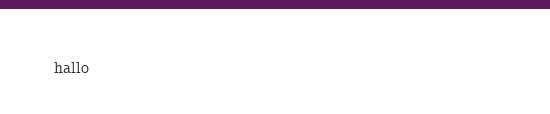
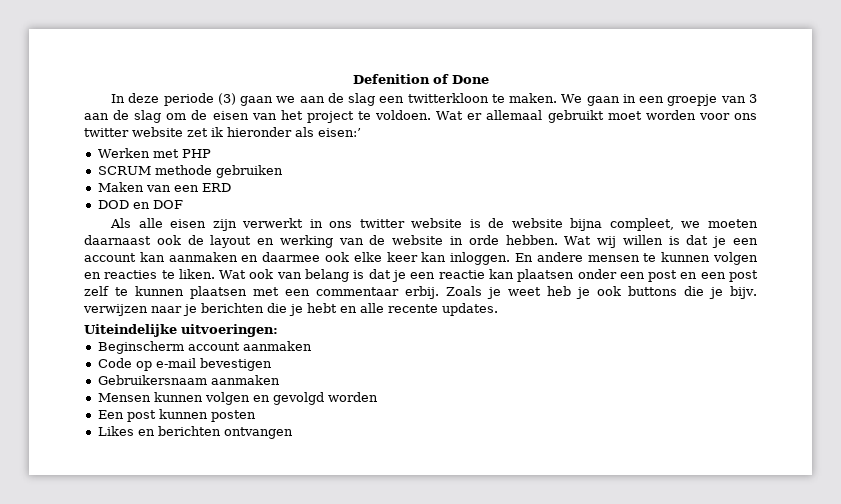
- hallo
+ Defenition of Done
+ In deze periode (3) gaan we aan de slag een twitterkloon te maken. We gaan in een groepje van 3 aan de slag om de eisen van het project te voldoen. Wat er allemaal gebruikt moet worden voor ons twitter website zet ik hieronder als eisen:’
+ Werken met PHP
+ SCRUM methode gebruiken
+ Maken van een ERD
+ DOD en DOF
+ Als alle eisen zijn verwerkt in ons twitter website is de website bijna compleet, we moeten daarnaast ook de layout en werking van de website in orde hebben. Wat wij willen is dat je een account kan aanmaken en daarmee ook elke keer kan inloggen. En andere mensen te kunnen volgen en reacties te liken. Wat ook van belang is dat je een reactie kan plaatsen onder een post en een post zelf te kunnen plaatsen met een commentaar erbij. Zoals je weet heb je ook buttons die je bijv. verwijzen naar je berichten die je hebt en alle recente updates.
+ Uiteindelijke uitvoeringen:
+ Beginscherm account aanmaken
+ Code op e-mail bevestigen
+ Gebruikersnaam aanmaken
+ Mensen kunnen volgen en gevolgd worden
+ Een post kunnen posten
+ Likes en berichten ontvangen

